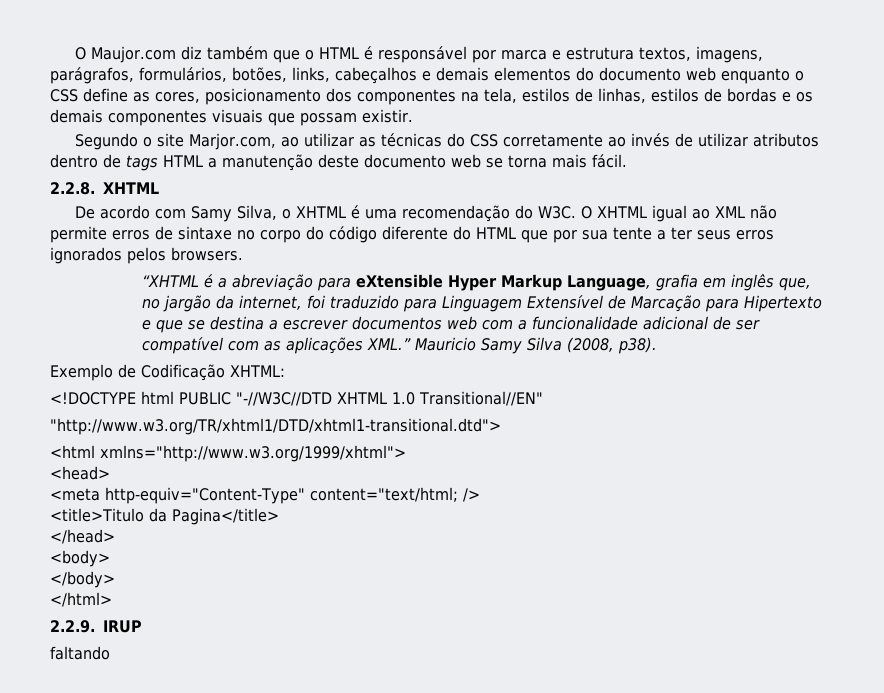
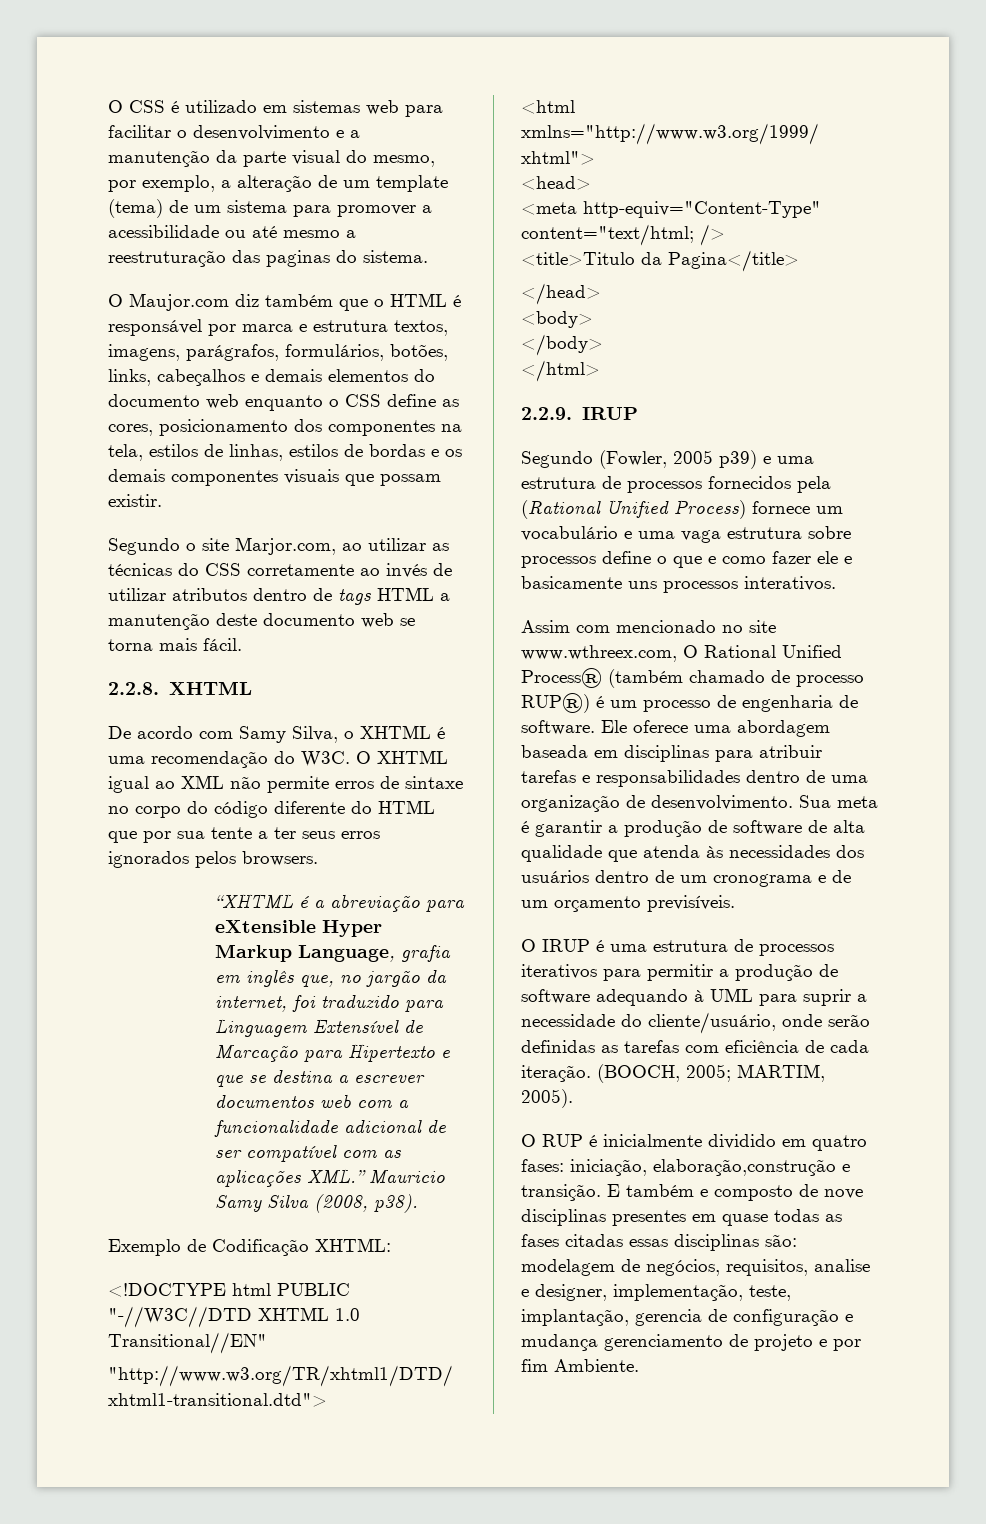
+ O CSS é utilizado em sistemas web para facilitar o desenvolvimento e a manutenção da parte visual do mesmo, por exemplo, a alteração de um template (tema) de um sistema para promover a acessibilidade ou até mesmo a reestruturação das paginas do sistema.
- faltando
+ Segundo (Fowler, 2005 p39) e uma estrutura de processos fornecidos pela (Rational Unified Process) fornece um vocabulário e uma vaga estrutura sobre processos define o que e como fazer ele e basicamente uns processos interativos.
+ Assim com mencionado no site www.wthreex.com, O Rational Unified Process® (também chamado de processo RUP®) é um processo de engenharia de software. Ele oferece uma abordagem baseada em disciplinas para atribuir tarefas e responsabilidades dentro de uma organização de desenvolvimento. Sua meta é garantir a produção de software de alta qualidade que atenda às necessidades dos usuários dentro de um cronograma e de um orçamento previsíveis.
+ O IRUP é uma estrutura de processos iterativos para permitir a produção de software adequando à UML para suprir a necessidade do cliente/usuário, onde serão definidas as tarefas com eficiência de cada iteração. (BOOCH, 2005; MARTIM, 2005).
+ O RUP é inicialmente dividido em quatro fases: iniciação, elaboração,construção e transição. E também e composto de nove disciplinas presentes em quase todas as fases citadas essas disciplinas são: modelagem de negócios, requisitos, analise e designer, implementação, teste, implantação, gerencia de configuração e mudança gerenciamento de projeto e por fim Ambiente.

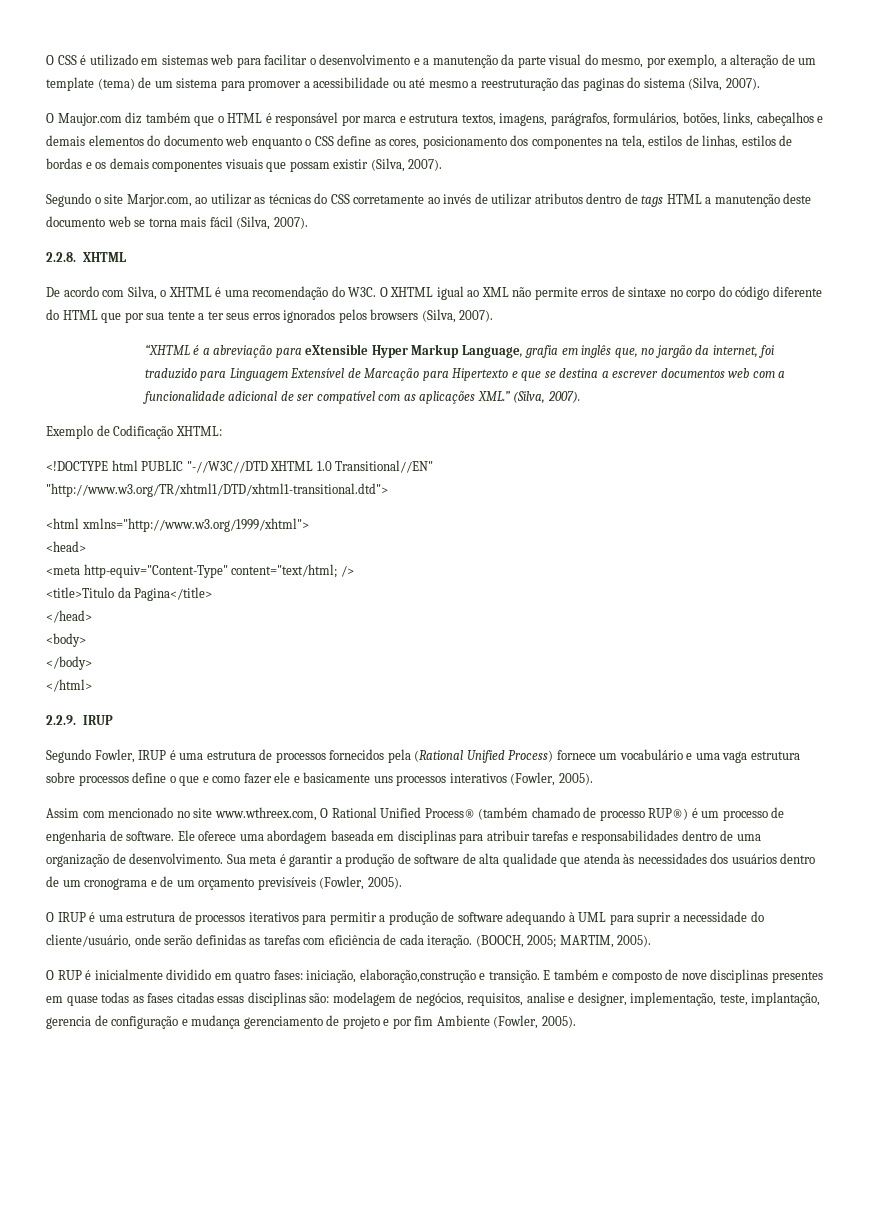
- O CSS é utilizado em sistemas web para facilitar o desenvolvimento e a manutenção da parte visual do mesmo, por exemplo, a alteração de um template (tema) de um sistema para promover a acessibilidade ou até mesmo a reestruturação das paginas do sistema.
+ O CSS é utilizado em sistemas web para facilitar o desenvolvimento e a manutenção da parte visual do mesmo, por exemplo, a alteração de um template (tema) de um sistema para promover a acessibilidade ou até mesmo a reestruturação das paginas do sistema (Silva, 2007).
- O Maujor.com diz também que o HTML é responsável por marca e estrutura textos, imagens, parágrafos, formulários, botões, links, cabeçalhos e demais elementos do documento web enquanto o CSS define as cores, posicionamento dos componentes na tela, estilos de linhas, estilos de bordas e os demais componentes visuais que possam existir.
+ O Maujor.com diz também que o HTML é responsável por marca e estrutura textos, imagens, parágrafos, formulários, botões, links, cabeçalhos e demais elementos do documento web enquanto o CSS define as cores, posicionamento dos componentes na tela, estilos de linhas, estilos de bordas e os demais componentes visuais que possam existir (Silva, 2007).
- Segundo o site Marjor.com, ao utilizar as técnicas do CSS corretamente ao invés de utilizar atributos dentro de tags HTML a manutenção deste documento web se torna mais fácil.
+ Segundo o site Marjor.com, ao utilizar as técnicas do CSS corretamente ao invés de utilizar atributos dentro de tags HTML a manutenção deste documento web se torna mais fácil (Silva, 2007).
- De acordo com Samy Silva, o XHTML é uma recomendação do W3C. O XHTML igual ao XML não permite erros de sintaxe no corpo do código diferente do HTML que por sua tente a ter seus erros ignorados pelos browsers.
+ De acordo com Silva, o XHTML é uma recomendação do W3C. O XHTML igual ao XML não permite erros de sintaxe no corpo do código diferente do HTML que por sua tente a ter seus erros ignorados pelos browsers (Silva, 2007).
- “XHTML é a abreviação para eXtensible Hyper Markup Language, grafia em inglês que, no jargão da internet, foi traduzido para Linguagem Extensível de Marcação para Hipertexto e que se destina a escrever documentos web com a funcionalidade adicional de ser compatível com as aplicações XML.” Mauricio Samy Silva (2008, p38).
+ “XHTML é a abreviação para eXtensible Hyper Markup Language, grafia em inglês que, no jargão da internet, foi traduzido para Linguagem Extensível de Marcação para Hipertexto e que se destina a escrever documentos web com a funcionalidade adicional de ser compatível com as aplicações XML.” (Silva, 2007).
- Segundo (Fowler, 2005 p39) e uma estrutura de processos fornecidos pela (Rational Unified Process) fornece um vocabulário e uma vaga estrutura sobre processos define o que e como fazer ele e basicamente uns processos interativos.
+ Segundo Fowler, IRUP é uma estrutura de processos fornecidos pela (Rational Unified Process) fornece um vocabulário e uma vaga estrutura sobre processos define o que e como fazer ele e basicamente uns processos interativos (Fowler, 2005).
- Sua meta é garantir a produção de software de alta qualidade que atenda às necessidades dos usuários dentro de um cronograma e de um orçamento previsíveis.
+ Sua meta é garantir a produção de software de alta qualidade que atenda às necessidades dos usuários dentro de um cronograma e de um orçamento previsíveis (Fowler, 2005).
- E também e composto de nove disciplinas presentes em quase todas as fases citadas essas disciplinas são: modelagem de negócios, requisitos, analise e designer, implementação, teste, implantação, gerencia de configuração e mudança gerenciamento de projeto e por fim Ambiente.
+ E também e composto de nove disciplinas presentes em quase todas as fases citadas essas disciplinas são: modelagem de negócios, requisitos, analise e designer, implementação, teste, implantação, gerencia de configuração e mudança gerenciamento de projeto e por fim Ambiente (Fowler, 2005).

